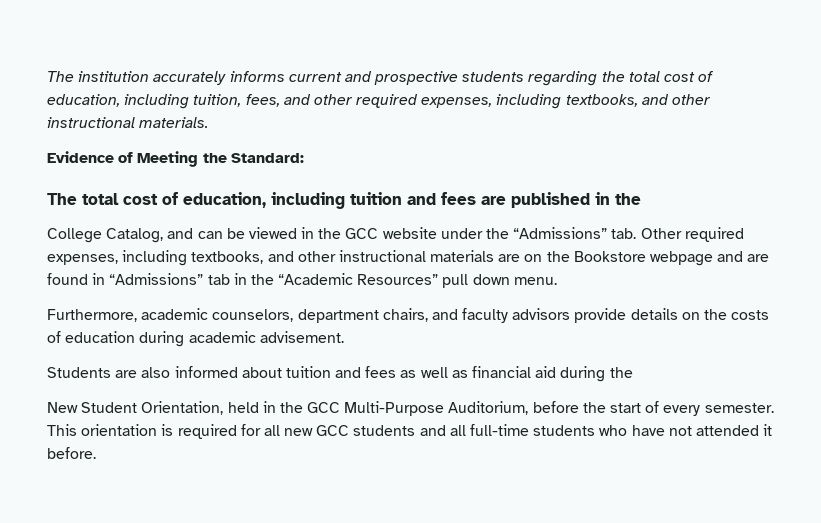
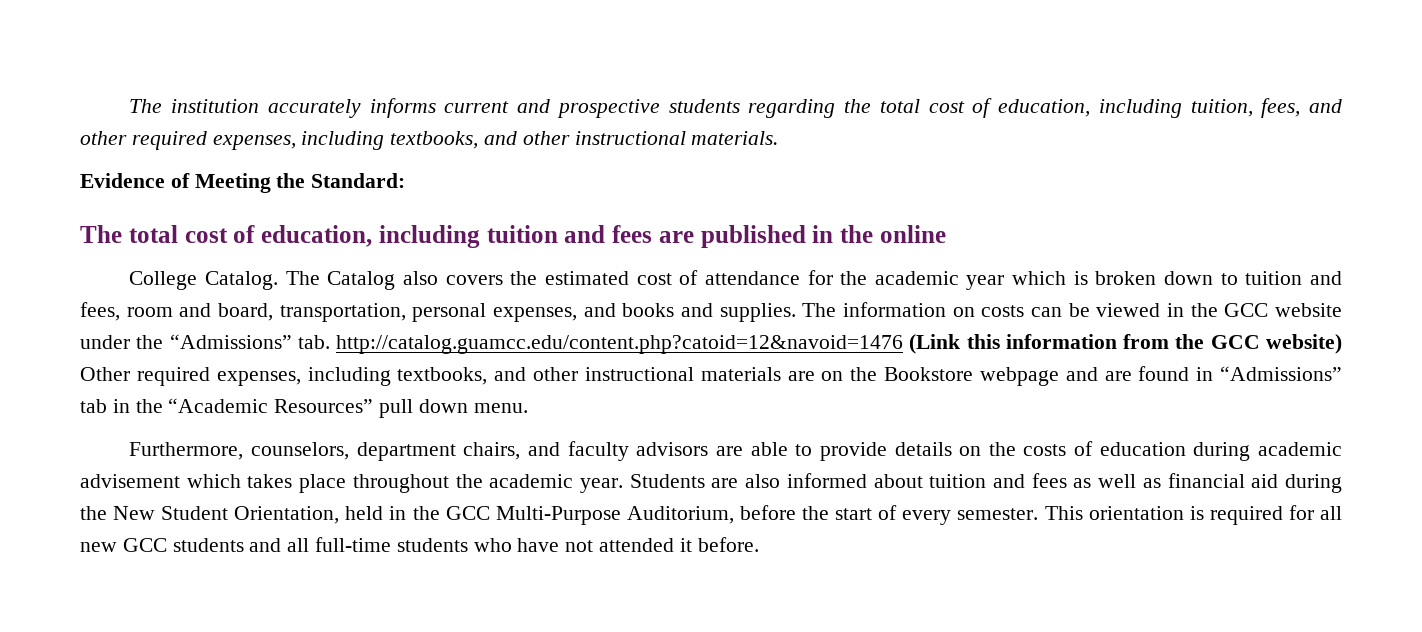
- The total cost of education, including tuition and fees are published in the
+ The total cost of education, including tuition and fees are published in the online
- College Catalog, and can be viewed in the GCC website under the “Admissions” tab. Other required expenses, including textbooks, and other instructional materials are on the Bookstore webpage and are found in “Admissions” tab in the “Academic Resources” pull down menu.
+ College Catalog. The Catalog also covers the estimated cost of attendance for the academic year which is broken down to tuition and fees, room and board, transportation, personal expenses, and books and supplies. The information on costs can be viewed in the GCC website under the “Admissions” tab. http://catalog.guamcc.edu/content.php?catoid=12&navoid=1476 (Link this information from the GCC website) Other required expenses, including textbooks, and other instructional materials are on the Bookstore webpage and are found in “Admissions” tab in the “Academic Resources” pull down menu.
- Furthermore, academic counselors, department chairs, and faculty advisors provide details on the costs of education during academic advisement.
- Students are also informed about tuition and fees as well as financial aid during the
- New Student Orientation, held in the GCC Multi-Purpose Auditorium, before the start of every semester.
+ Furthermore, counselors, department chairs, and faculty advisors are able to provide details on the costs of education during academic advisement which takes place throughout the academic year. Students are also informed about tuition and fees as well as financial aid during the New Student Orientation, held in the GCC Multi-Purpose Auditorium, before the start of every semester.

